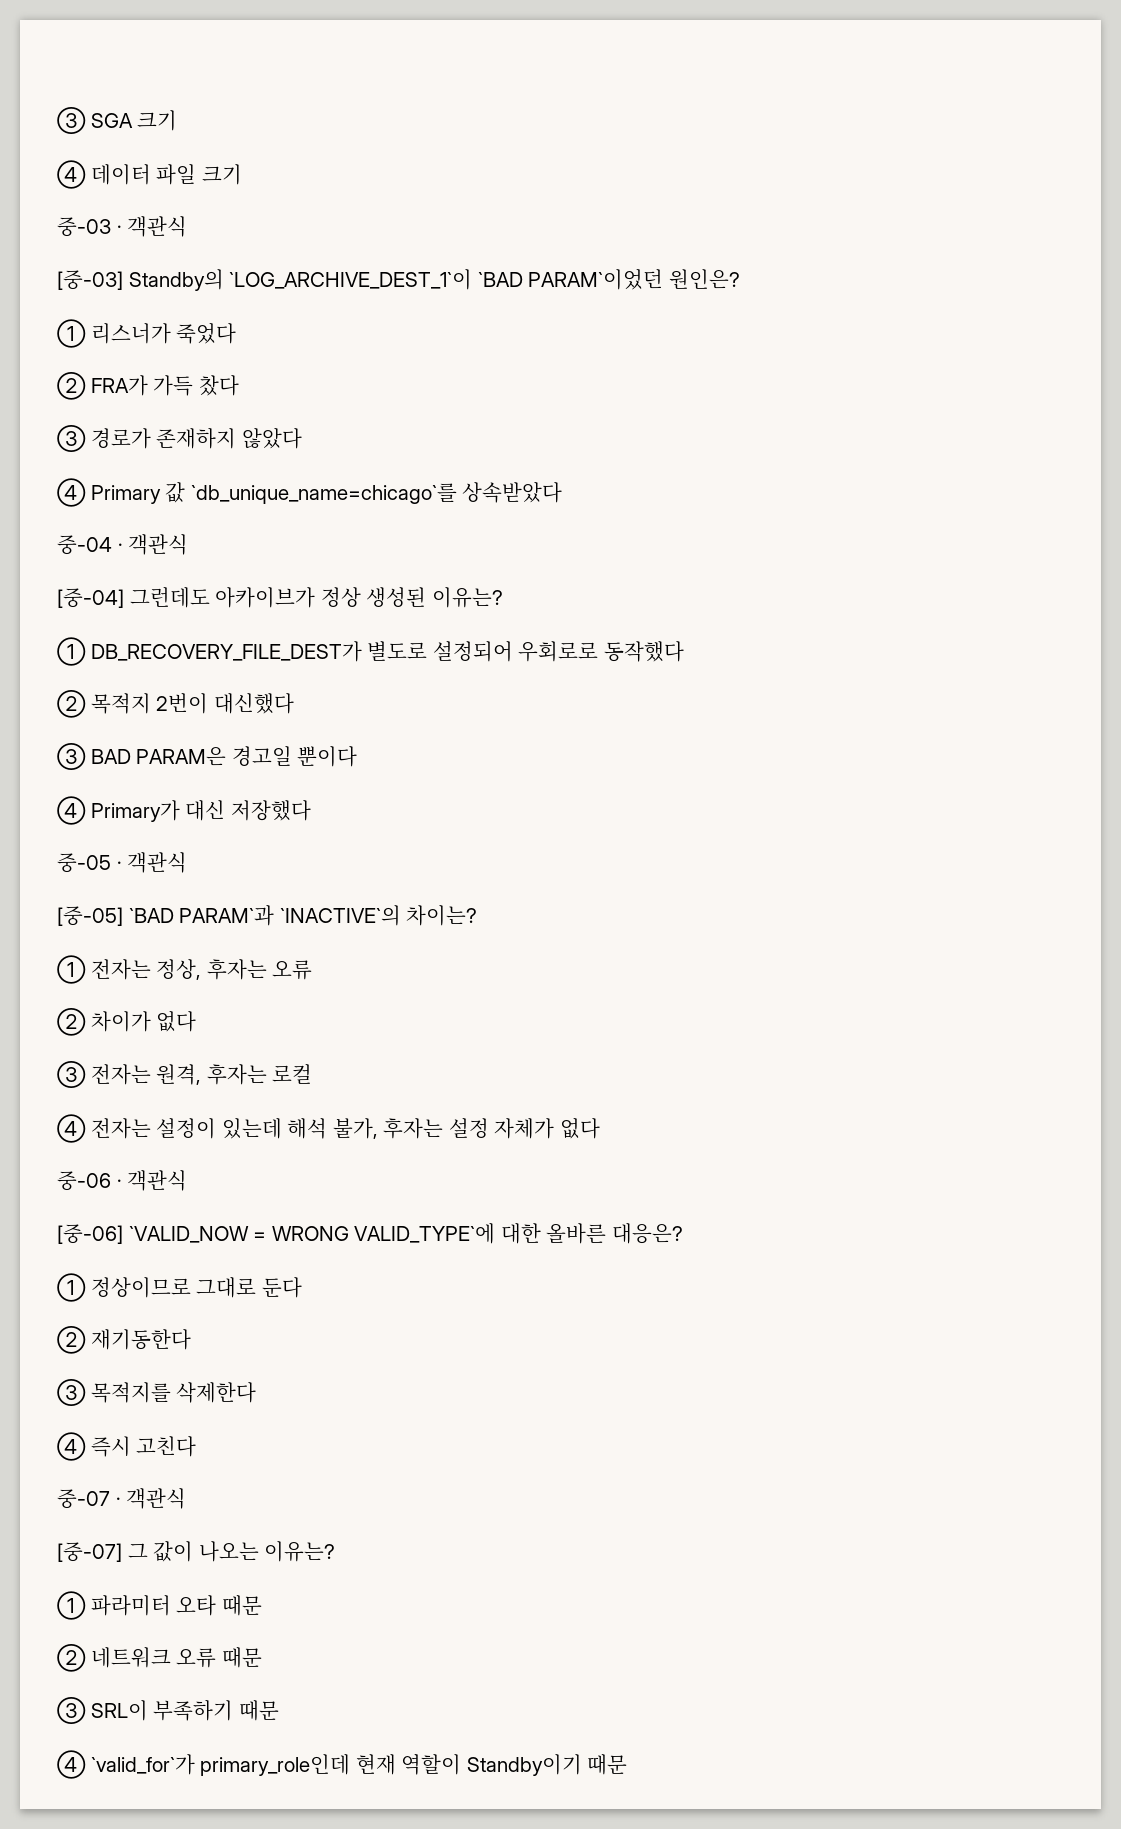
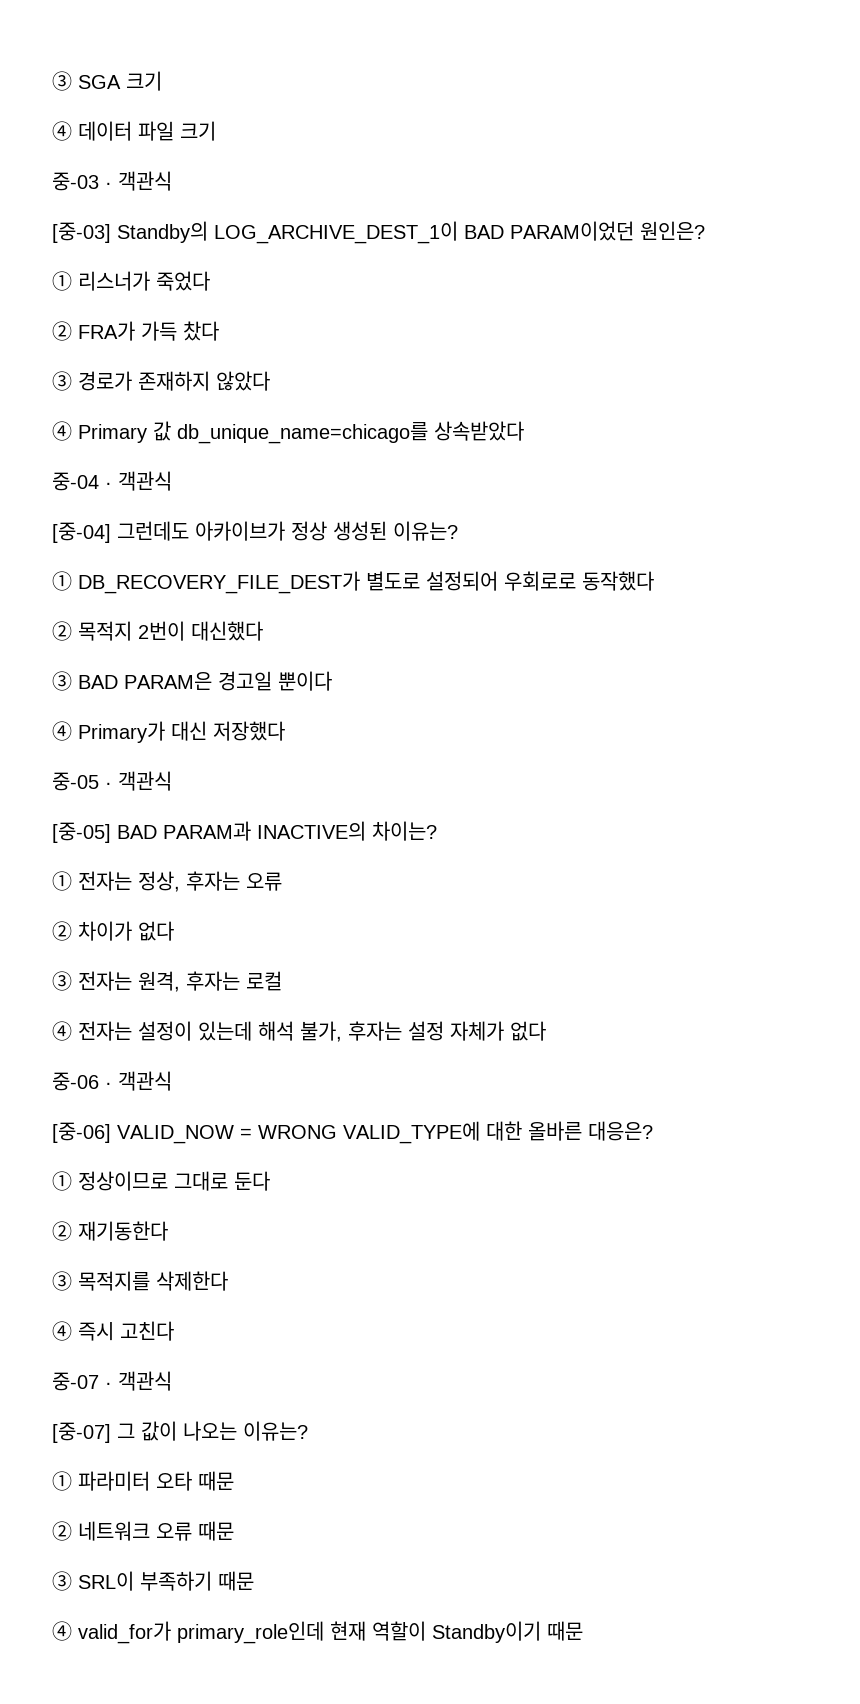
- [중-03] Standby의 `LOG_ARCHIVE_DEST_1`이 `BAD PARAM`이었던 원인은?
+ [중-03] Standby의 LOG_ARCHIVE_DEST_1이 BAD PARAM이었던 원인은?
- ④ Primary 값 `db_unique_name=chicago`를 상속받았다
+ ④ Primary 값 db_unique_name=chicago를 상속받았다
- [중-05] `BAD PARAM`과 `INACTIVE`의 차이는?
+ [중-05] BAD PARAM과 INACTIVE의 차이는?
- [중-06] `VALID_NOW = WRONG VALID_TYPE`에 대한 올바른 대응은?
+ [중-06] VALID_NOW = WRONG VALID_TYPE에 대한 올바른 대응은?
- ④ `valid_for`가 primary_role인데 현재 역할이 Standby이기 때문
+ ④ valid_for가 primary_role인데 현재 역할이 Standby이기 때문

